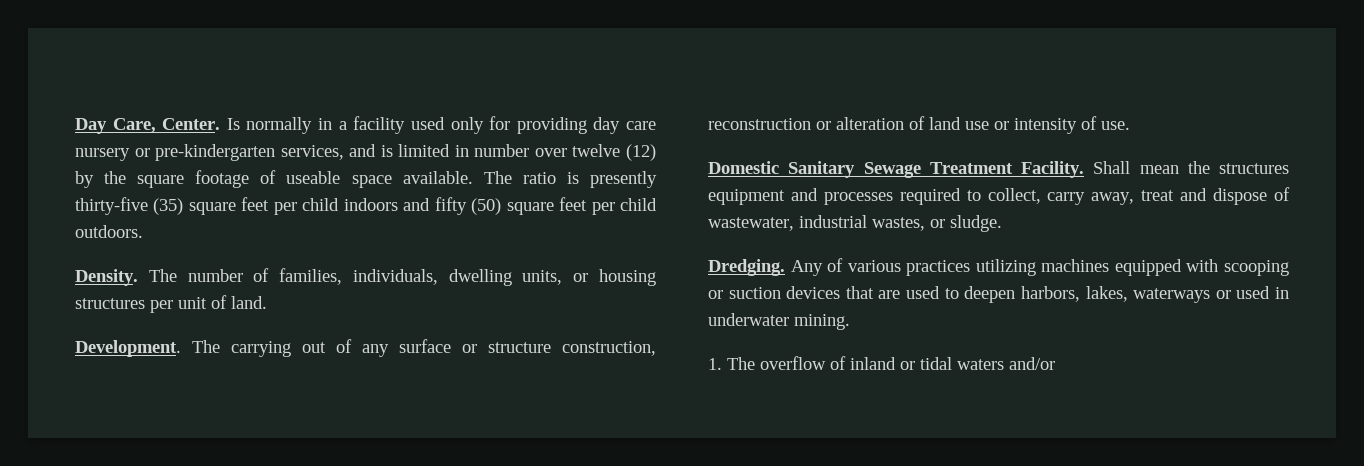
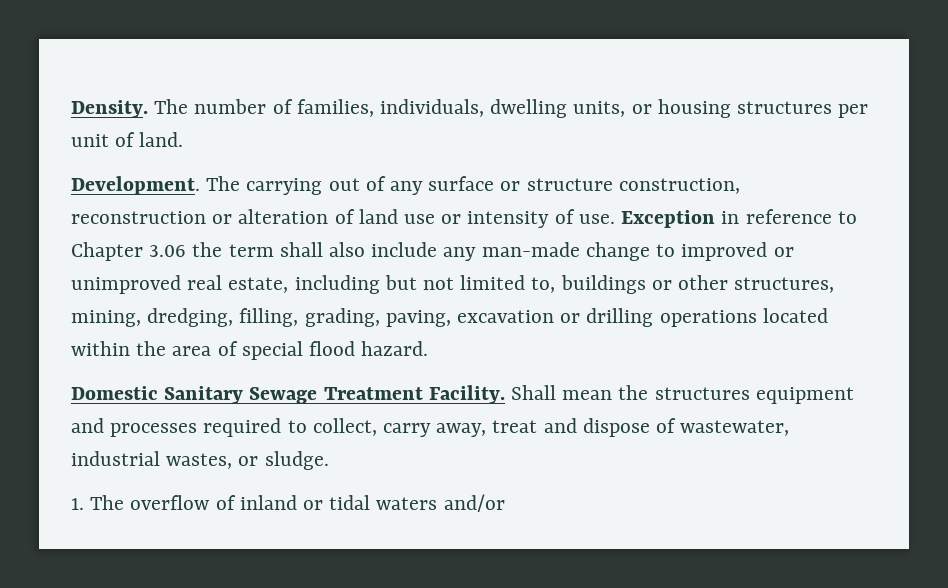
- Day Care, Center. Is normally in a facility used only for providing day care nursery or pre-kindergarten services, and is limited in number over twelve (12) by the square footage of useable space available. The ratio is presently thirty-five (35) square feet per child indoors and fifty (50) square feet per child outdoors.
+ Exception in reference to Chapter 3.06 the term shall also include any man-made change to improved or unimproved real estate, including but not limited to, buildings or other structures, mining, dredging, filling, grading, paving, excavation or drilling operations located within the area of special flood hazard.
- Dredging. Any of various practices utilizing machines equipped with scooping or suction devices that are used to deepen harbors, lakes, waterways or used in underwater mining.

